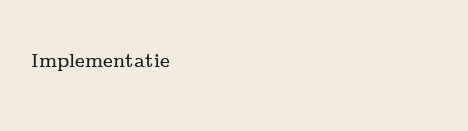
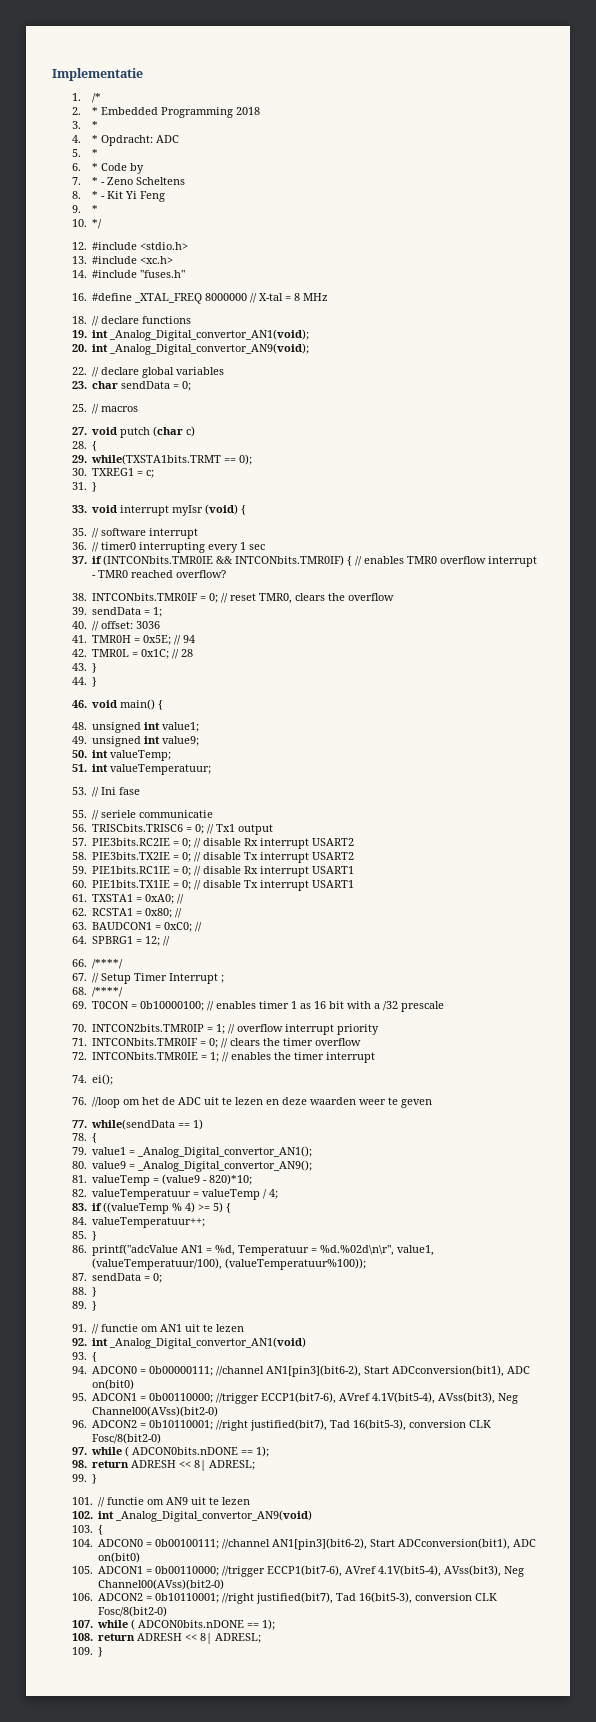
+ 1. /*
+ 2. * Embedded Programming 2018
+ 3. *
+ 4. * Opdracht: ADC
+ 5. *
+ 6. * Code by
+ 7. * - Zeno Scheltens
+ 8. * - Kit Yi Feng
+ 9. *
+ 10. */
+ 12. #include <stdio.h>
+ 13. #include <xc.h>
+ 14. #include "fuses.h"
+ 16. #define _XTAL_FREQ 8000000 // X-tal = 8 MHz
+ 18. // declare functions
+ 19. int _Analog_Digital_convertor_AN1(void);
+ 20. int _Analog_Digital_convertor_AN9(void);
+ 22. // declare global variables
+ 23. char sendData = 0;
+ 25. // macros
+ 27. void putch (char c)
+ 28. {
+ 29. while(TXSTA1bits.TRMT == 0);
+ 30. TXREG1 = c;
+ 31. }
+ 33. void interrupt myIsr (void) {
+ 35. // software interrupt
+ 36. // timer0 interrupting every 1 sec
+ 37. if (INTCONbits.TMR0IE && INTCONbits.TMR0IF) { // enables TMR0 overflow interrupt - TMR0 reached overflow?
+ 38. INTCONbits.TMR0IF = 0; // reset TMR0, clears the overflow
+ 39. sendData = 1;
+ 40. // offset: 3036
+ 41. TMR0H = 0x5E; // 94
+ 42. TMR0L = 0x1C; // 28
+ 43. }
+ 44. }
+ 46. void main() {
+ 48. unsigned int value1;
+ 49. unsigned int value9;
+ 50. int valueTemp;
+ 51. int valueTemperatuur;
+ 53. // Ini fase
+ 55. // seriele communicatie
+ 56. TRISCbits.TRISC6 = 0; // Tx1 output
+ 57. PIE3bits.RC2IE = 0; // disable Rx interrupt USART2
+ 58. PIE3bits.TX2IE = 0; // disable Tx interrupt USART2
+ 59. PIE1bits.RC1IE = 0; // disable Rx interrupt USART1
+ 60. PIE1bits.TX1IE = 0; // disable Tx interrupt USART1
+ 61. TXSTA1 = 0xA0; //
+ 62. RCSTA1 = 0x80; //
+ 63. BAUDCON1 = 0xC0; //
+ 64. SPBRG1 = 12; //
+ 66. /****/
+ 67. // Setup Timer Interrupt ;
+ 68. /****/
+ 69. T0CON = 0b10000100; // enables timer 1 as 16 bit with a /32 prescale
+ 70. INTCON2bits.TMR0IP = 1; // overflow interrupt priority
+ 71. INTCONbits.TMR0IF = 0; // clears the timer overflow
+ 72. INTCONbits.TMR0IE = 1; // enables the timer interrupt
+ 74. ei();
+ 76. //loop om het de ADC uit te lezen en deze waarden weer te geven
+ 77. while(sendData == 1)
+ 78. {
+ 79. value1 = _Analog_Digital_convertor_AN1();
+ 80. value9 = _Analog_Digital_convertor_AN9();
+ 81. valueTemp = (value9 - 820)*10;
+ 82. valueTemperatuur = valueTemp / 4;
+ 83. if ((valueTemp % 4) >= 5) {
+ 84. valueTemperatuur++;
+ 85. }
+ 86. printf("adcValue AN1 = %d, Temperatuur = %d.%02d\n\r", value1, (valueTemperatuur/100), (valueTemperatuur%100));
+ 87. sendData = 0;
+ 88. }
+ 89. }
+ 91. // functie om AN1 uit te lezen
+ 92. int _Analog_Digital_convertor_AN1(void)
+ 93. {
+ 94. ADCON0 = 0b00000111; //channel AN1[pin3](bit6-2), Start ADCconversion(bit1), ADC on(bit0)
+ 95. ADCON1 = 0b00110000; //trigger ECCP1(bit7-6), AVref 4.1V(bit5-4), AVss(bit3), Neg Channel00(AVss)(bit2-0)
+ 96. ADCON2 = 0b10110001; //right justified(bit7), Tad 16(bit5-3), conversion CLK Fosc/8(bit2-0)
+ 97. while ( ADCON0bits.nDONE == 1);
+ 98. return ADRESH << 8| ADRESL;
+ 99. }
+ 101. // functie om AN9 uit te lezen
+ 102. int _Analog_Digital_convertor_AN9(void)
+ 103. {
+ 104. ADCON0 = 0b00100111; //channel AN1[pin3](bit6-2), Start ADCconversion(bit1), ADC on(bit0)
+ 105. ADCON1 = 0b00110000; //trigger ECCP1(bit7-6), AVref 4.1V(bit5-4), AVss(bit3), Neg Channel00(AVss)(bit2-0)
+ 106. ADCON2 = 0b10110001; //right justified(bit7), Tad 16(bit5-3), conversion CLK Fosc/8(bit2-0)
+ 107. while ( ADCON0bits.nDONE == 1);
+ 108. return ADRESH << 8| ADRESL;
+ 109. }

